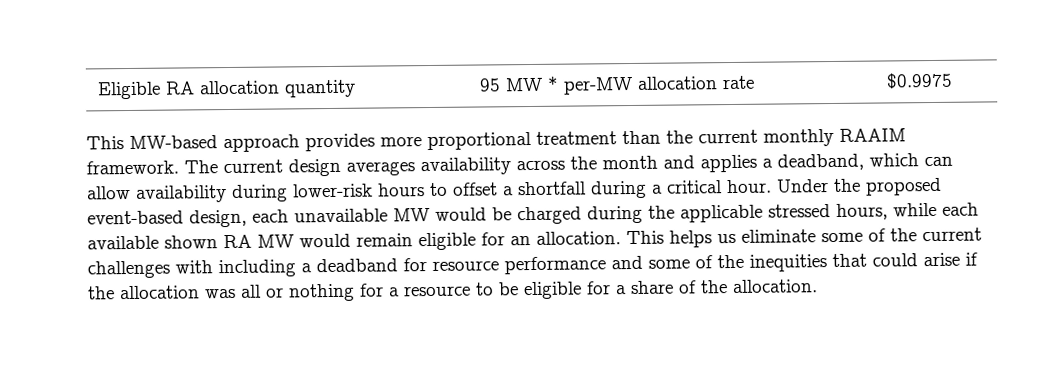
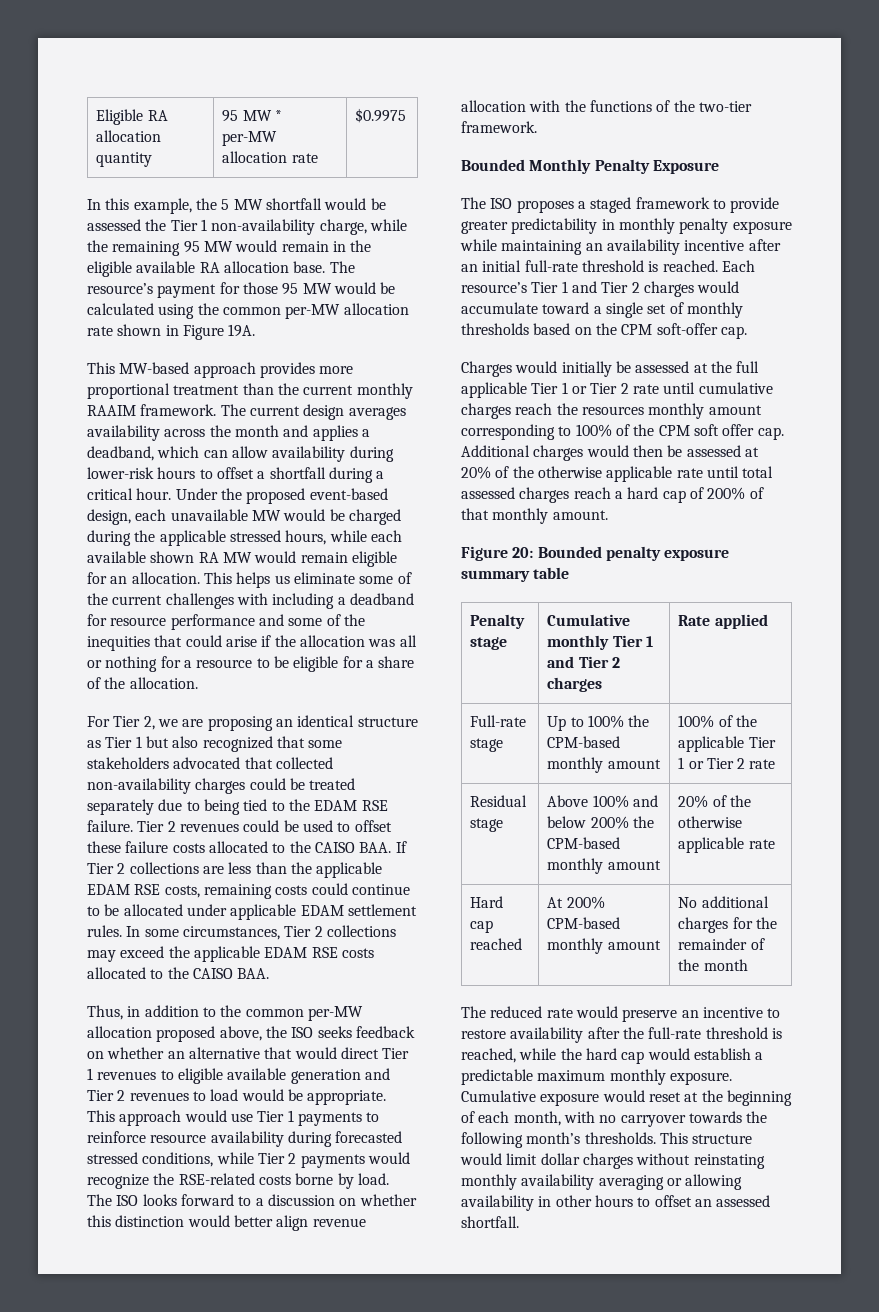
+ In this example, the 5 MW shortfall would be assessed the Tier 1 non-availability charge, while the remaining 95 MW would remain in the eligible available RA allocation base. The resource’s payment for those 95 MW would be calculated using the common per-MW allocation rate shown in Figure 19A.
+ For Tier 2, we are proposing an identical structure as Tier 1 but also recognized that some stakeholders advocated that collected non-availability charges could be treated separately due to being tied to the EDAM RSE failure. Tier 2 revenues could be used to offset these failure costs allocated to the CAISO BAA. If Tier 2 collections are less than the applicable EDAM RSE costs, remaining costs could continue to be allocated under applicable EDAM settlement rules. In some circumstances, Tier 2 collections may exceed the applicable EDAM RSE costs allocated to the CAISO BAA.
+ Thus, in addition to the common per-MW allocation proposed above, the ISO seeks feedback on whether an alternative that would direct Tier 1 revenues to eligible available generation and Tier 2 revenues to load would be appropriate. This approach would use Tier 1 payments to reinforce resource availability during forecasted stressed conditions, while Tier 2 payments would recognize the RSE-related costs borne by load. The ISO looks forward to a discussion on whether this distinction would better align revenue allocation with the functions of the two-tier framework.
+ Bounded Monthly Penalty Exposure
+ The ISO proposes a staged framework to provide greater predictability in monthly penalty exposure while maintaining an availability incentive after an initial full-rate threshold is reached. Each resource’s Tier 1 and Tier 2 charges would accumulate toward a single set of monthly thresholds based on the CPM soft-offer cap.
+ Charges would initially be assessed at the full applicable Tier 1 or Tier 2 rate until cumulative charges reach the resources monthly amount corresponding to 100% of the CPM soft offer cap. Additional charges would then be assessed at 20% of the otherwise applicable rate until total assessed charges reach a hard cap of 200% of that monthly amount.
+ Figure 20: Bounded penalty exposure summary table
+ Penalty stage | Cumulative monthly Tier 1 and Tier 2 charges | Rate applied
+ Full-rate stage | Up to 100% the CPM-based monthly amount | 100% of the applicable Tier 1 or Tier 2 rate
+ Residual stage | Above 100% and below 200% the CPM-based monthly amount | 20% of the otherwise applicable rate
+ Hard cap reached | At 200% CPM-based monthly amount | No additional charges for the remainder of the month
+ The reduced rate would preserve an incentive to restore availability after the full-rate threshold is reached, while the hard cap would establish a predictable maximum monthly exposure. Cumulative exposure would reset at the beginning of each month, with no carryover towards the following month’s thresholds. This structure would limit dollar charges without reinstating monthly availability averaging or allowing availability in other hours to offset an assessed shortfall.

